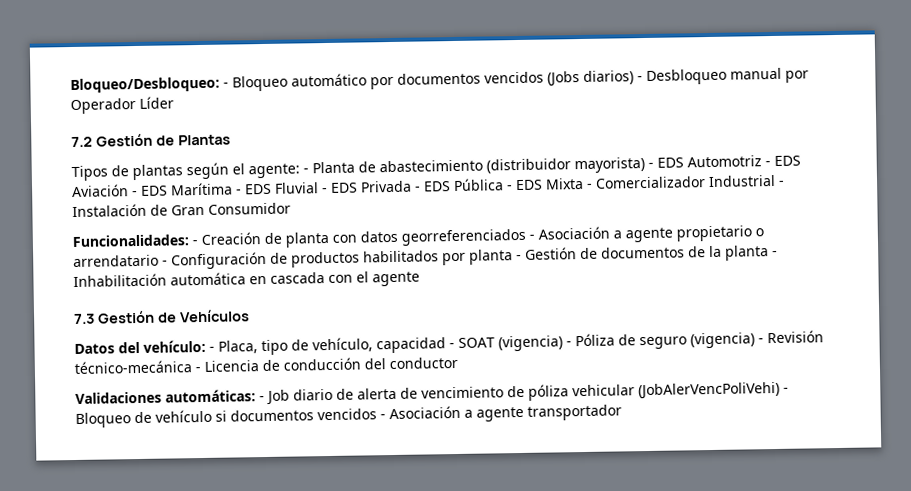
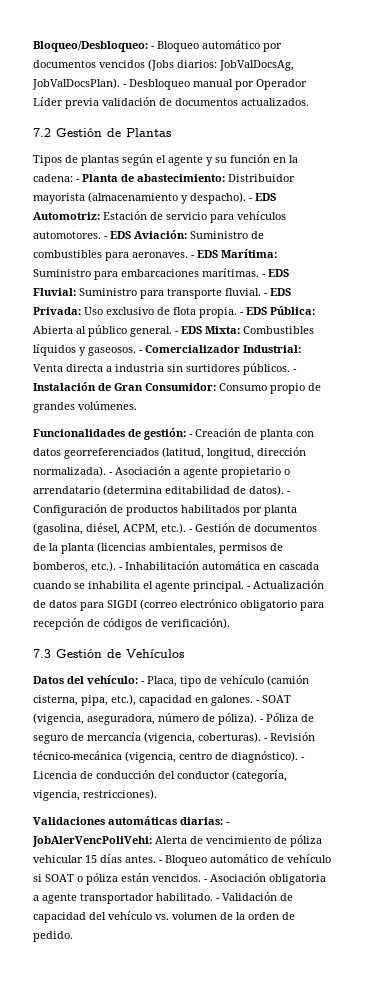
- Bloqueo/Desbloqueo: - Bloqueo automático por documentos vencidos (Jobs diarios) - Desbloqueo manual por Operador Líder
+ Bloqueo/Desbloqueo: - Bloqueo automático por documentos vencidos (Jobs diarios: JobValDocsAg, JobValDocsPlan). - Desbloqueo manual por Operador Líder previa validación de documentos actualizados.
- Tipos de plantas según el agente: - Planta de abastecimiento (distribuidor mayorista) - EDS Automotriz - EDS Aviación - EDS Marítima - EDS Fluvial - EDS Privada - EDS Pública - EDS Mixta - Comercializador Industrial - Instalación de Gran Consumidor
- Funcionalidades: - Creación de planta con datos georreferenciados - Asociación a agente propietario o arrendatario - Configuración de productos habilitados por planta - Gestión de documentos de la planta - Inhabilitación automática en cascada con el agente
+ Tipos de plantas según el agente y su función en la cadena: - Planta de abastecimiento: Distribuidor mayorista (almacenamiento y despacho). - EDS Automotriz: Estación de servicio para vehículos automotores. - EDS Aviación: Suministro de combustibles para aeronaves. - EDS Marítima: Suministro para embarcaciones marítimas. - EDS Fluvial: Suministro para transporte fluvial. - EDS Privada: Uso exclusivo de flota propia. - EDS Pública: Abierta al público general. - EDS Mixta: Combustibles líquidos y gaseosos. - Comercializador Industrial: Venta directa a industria sin surtidores públicos. - Instalación de Gran Consumidor: Consumo propio de grandes volúmenes.
+ Funcionalidades de gestión: - Creación de planta con datos georreferenciados (latitud, longitud, dirección normalizada). - Asociación a agente propietario o arrendatario (determina editabilidad de datos). - Configuración de productos habilitados por planta (gasolina, diésel, ACPM, etc.). - Gestión de documentos de la planta (licencias ambientales, permisos de bomberos, etc.). - Inhabilitación automática en cascada cuando se inhabilita el agente principal. - Actualización de datos para SIGDI (correo electrónico obligatorio para recepción de códigos de verificación).
- Datos del vehículo: - Placa, tipo de vehículo, capacidad - SOAT (vigencia) - Póliza de seguro (vigencia) - Revisión técnico-mecánica - Licencia de conducción del conductor
- Validaciones automáticas: - Job diario de alerta de vencimiento de póliza vehicular (JobAlerVencPoliVehi) - Bloqueo de vehículo si documentos vencidos - Asociación a agente transportador
+ Datos del vehículo: - Placa, tipo de vehículo (camión cisterna, pipa, etc.), capacidad en galones. - SOAT (vigencia, aseguradora, número de póliza). - Póliza de seguro de mercancía (vigencia, coberturas). - Revisión técnico-mecánica (vigencia, centro de diagnóstico). - Licencia de conducción del conductor (categoría, vigencia, restricciones).
+ Validaciones automáticas diarias: - JobAlerVencPoliVehi: Alerta de vencimiento de póliza vehicular 15 días antes. - Bloqueo automático de vehículo si SOAT o póliza están vencidos. - Asociación obligatoria a agente transportador habilitado. - Validación de capacidad del vehículo vs. volumen de la orden de pedido.

